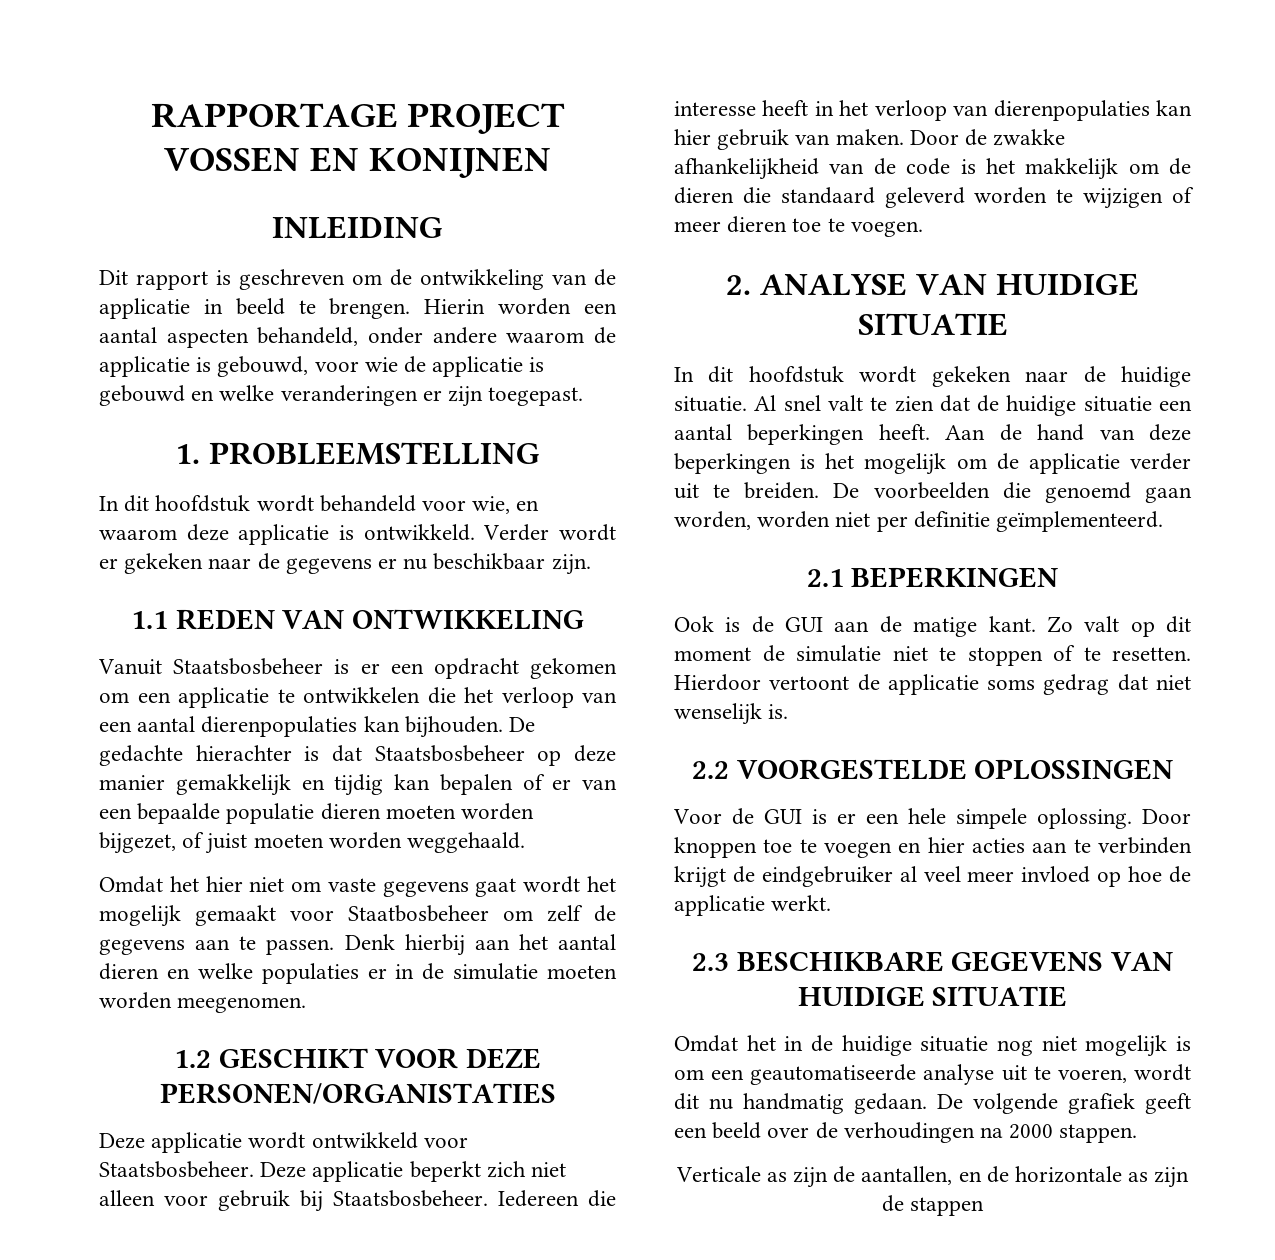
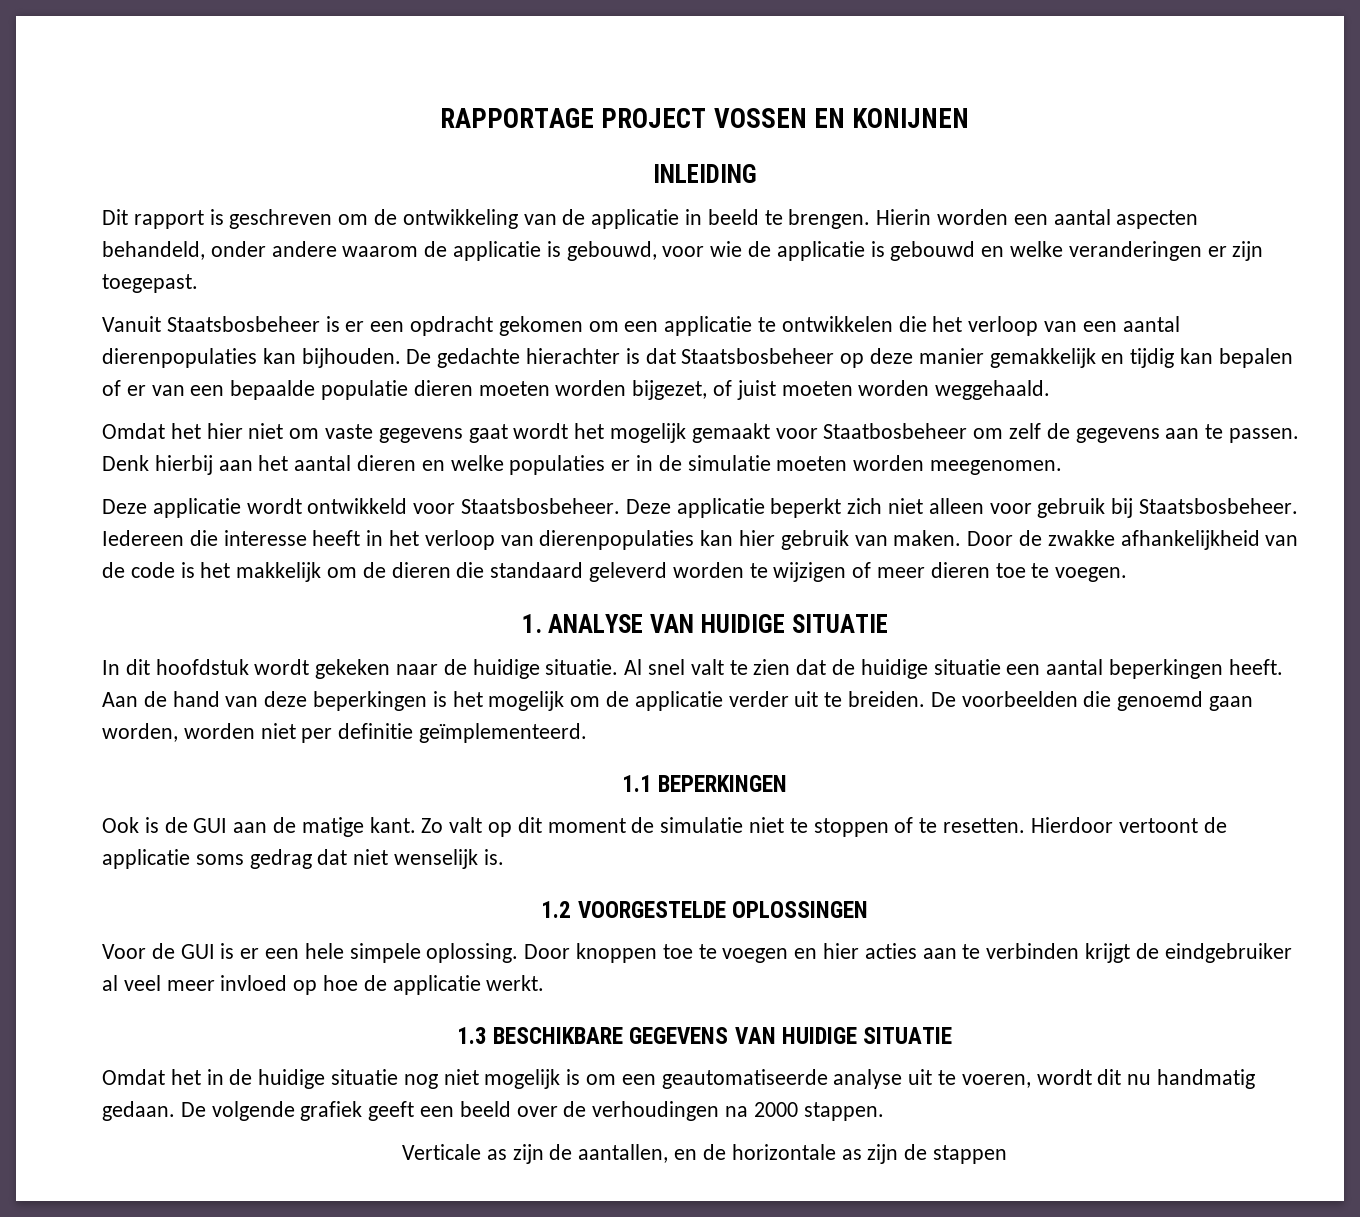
- 1. PROBLEEMSTELLING
- In dit hoofdstuk wordt behandeld voor wie, en waarom deze applicatie is ontwikkeld. Verder wordt er gekeken naar de gegevens er nu beschikbaar zijn.
- 1.1 REDEN VAN ONTWIKKELING
- 1.2 GESCHIKT VOOR DEZE PERSONEN/ORGANISTATIES
- 2. ANALYSE VAN HUIDIGE SITUATIE
+ 1. ANALYSE VAN HUIDIGE SITUATIE
- 2.1 BEPERKINGEN
+ 1.1 BEPERKINGEN
- 2.2 VOORGESTELDE OPLOSSINGEN
+ 1.2 VOORGESTELDE OPLOSSINGEN
- 2.3 BESCHIKBARE GEGEVENS VAN HUIDIGE SITUATIE
+ 1.3 BESCHIKBARE GEGEVENS VAN HUIDIGE SITUATIE

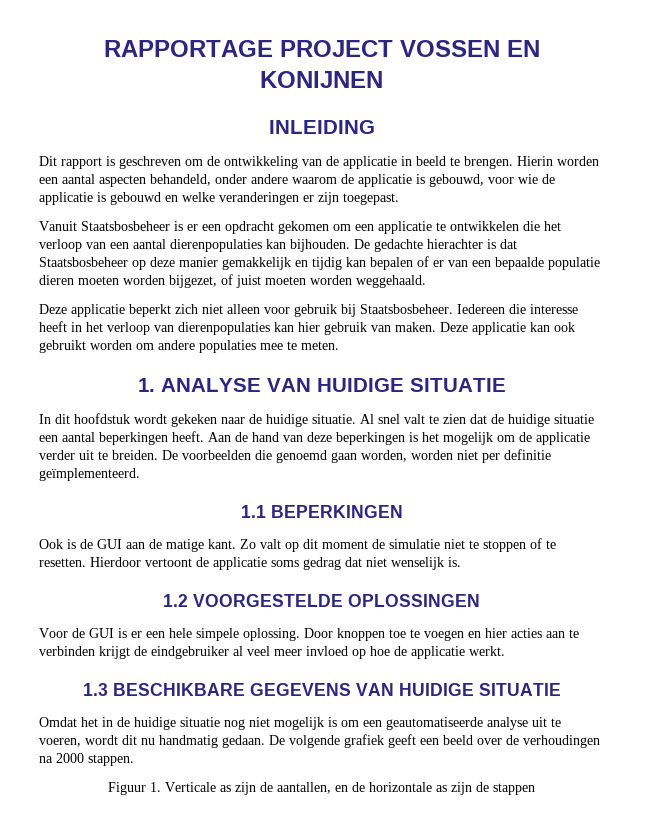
- Omdat het hier niet om vaste gegevens gaat wordt het mogelijk gemaakt voor Staatbosbeheer om zelf de gegevens aan te passen. Denk hierbij aan het aantal dieren en welke populaties er in de simulatie moeten worden meegenomen.
- Deze applicatie wordt ontwikkeld voor Staatsbosbeheer.
- Door de zwakke afhankelijkheid van de code is het makkelijk om de dieren die standaard geleverd worden te wijzigen of meer dieren toe te voegen.
+ Deze applicatie kan ook gebruikt worden om andere populaties mee te meten.
- Verticale as zijn de aantallen, en de horizontale as zijn de stappen
+ Figuur 1. Verticale as zijn de aantallen, en de horizontale as zijn de stappen

